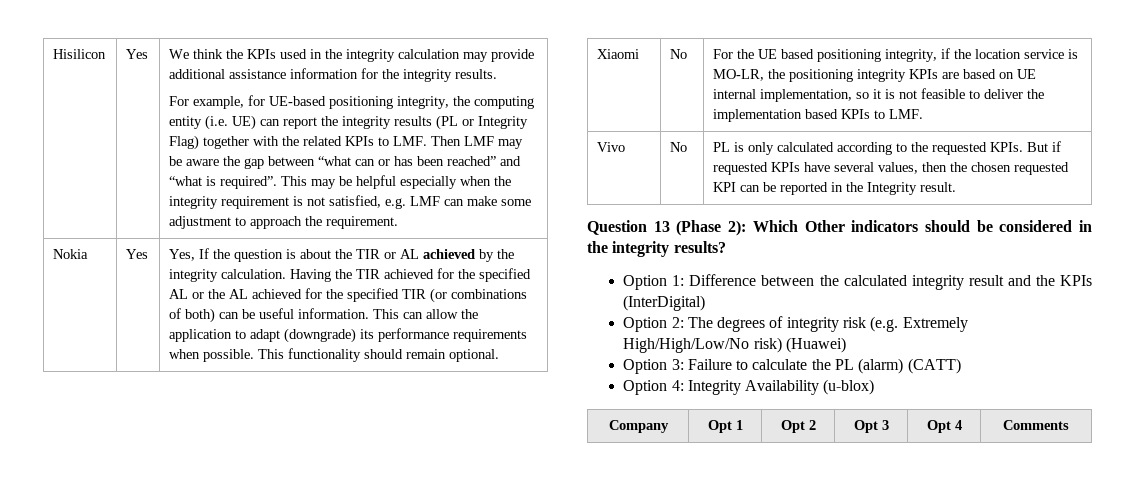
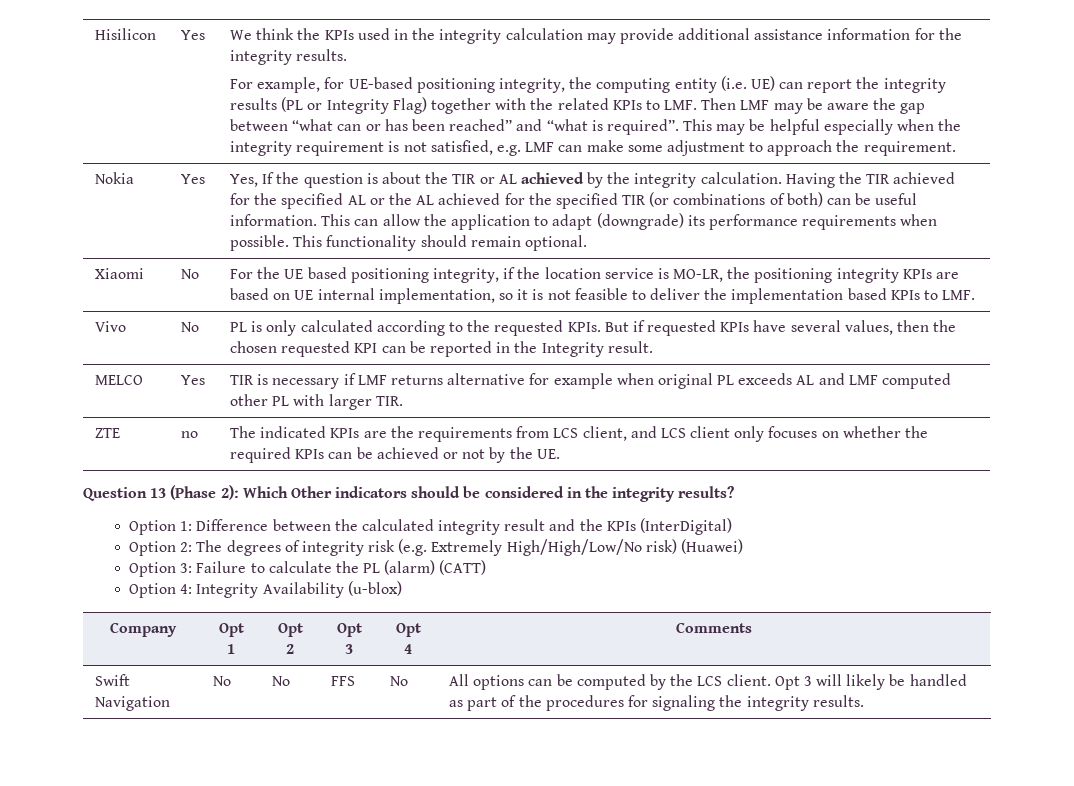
+ MELCO | Yes | TIR is necessary if LMF returns alternative for example when original PL exceeds AL and LMF computed other PL with larger TIR.
+ ZTE | no | The indicated KPIs are the requirements from LCS client, and LCS client only focuses on whether the required KPIs can be achieved or not by the UE.
+ Swift Navigation | No | No | FFS | No | All options can be computed by the LCS client. Opt 3 will likely be handled as part of the procedures for signaling the integrity results.

